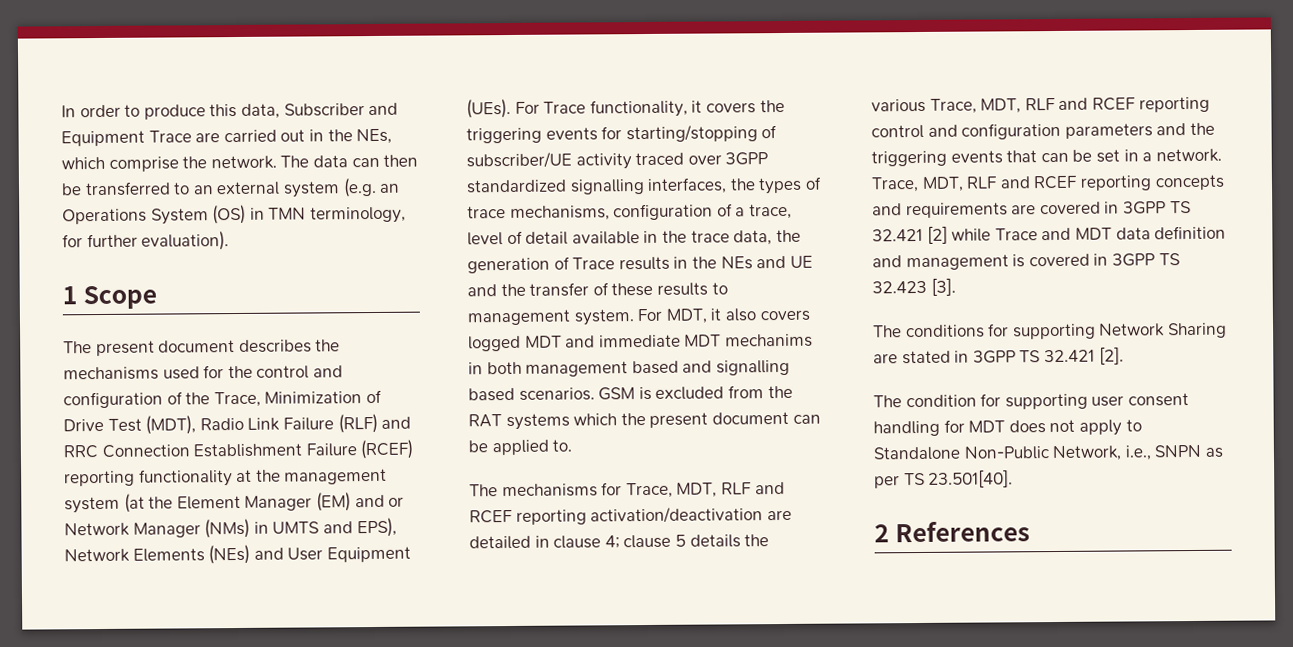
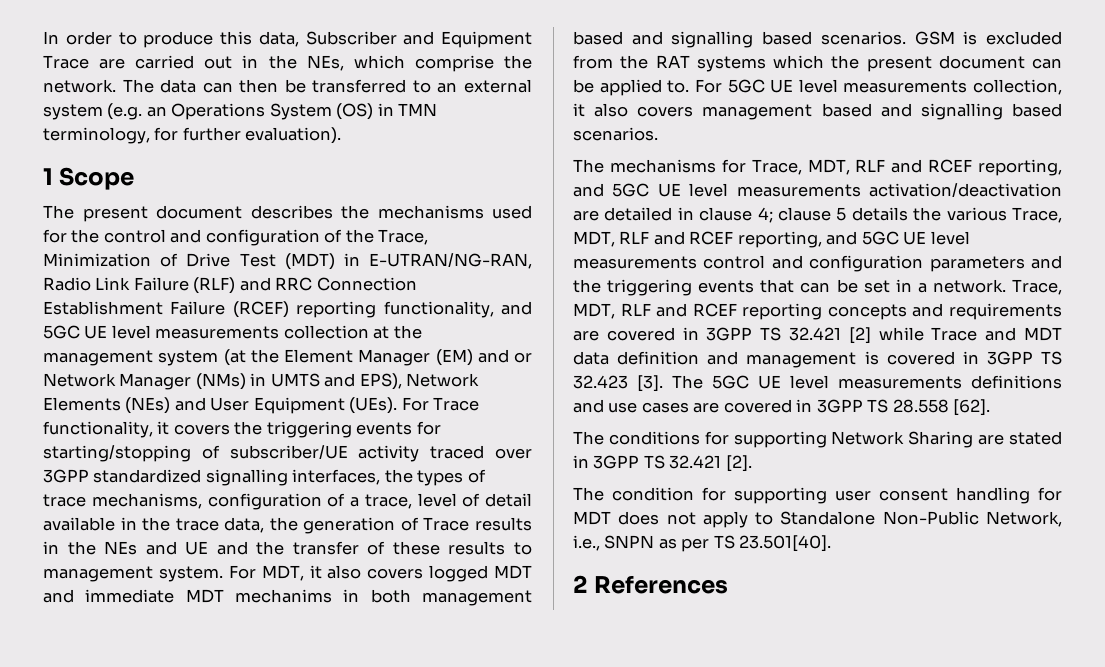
- The present document describes the mechanisms used for the control and configuration of the Trace, Minimization of Drive Test (MDT), Radio Link Failure (RLF) and RRC Connection Establishment Failure (RCEF) reporting functionality at the management system (at the Element Manager (EM) and or Network Manager (NMs) in UMTS and EPS), Network Elements (NEs) and User Equipment (UEs).
+ The present document describes the mechanisms used for the control and configuration of the Trace, Minimization of Drive Test (MDT) in E-UTRAN/NG-RAN, Radio Link Failure (RLF) and RRC Connection Establishment Failure (RCEF) reporting functionality, and 5GC UE level measurements collection at the management system (at the Element Manager (EM) and or Network Manager (NMs) in UMTS and EPS), Network Elements (NEs) and User Equipment (UEs).
+ For 5GC UE level measurements collection, it also covers management based and signalling based scenarios.
- The mechanisms for Trace, MDT, RLF and RCEF reporting activation/deactivation are detailed in clause 4; clause 5 details the various Trace, MDT, RLF and RCEF reporting control and configuration parameters and the triggering events that can be set in a network.
+ The mechanisms for Trace, MDT, RLF and RCEF reporting, and 5GC UE level measurements activation/deactivation are detailed in clause 4; clause 5 details the various Trace, MDT, RLF and RCEF reporting, and 5GC UE level measurements control and configuration parameters and the triggering events that can be set in a network.
+ The 5GC UE level measurements definitions and use cases are covered in 3GPP TS 28.558 [62].

